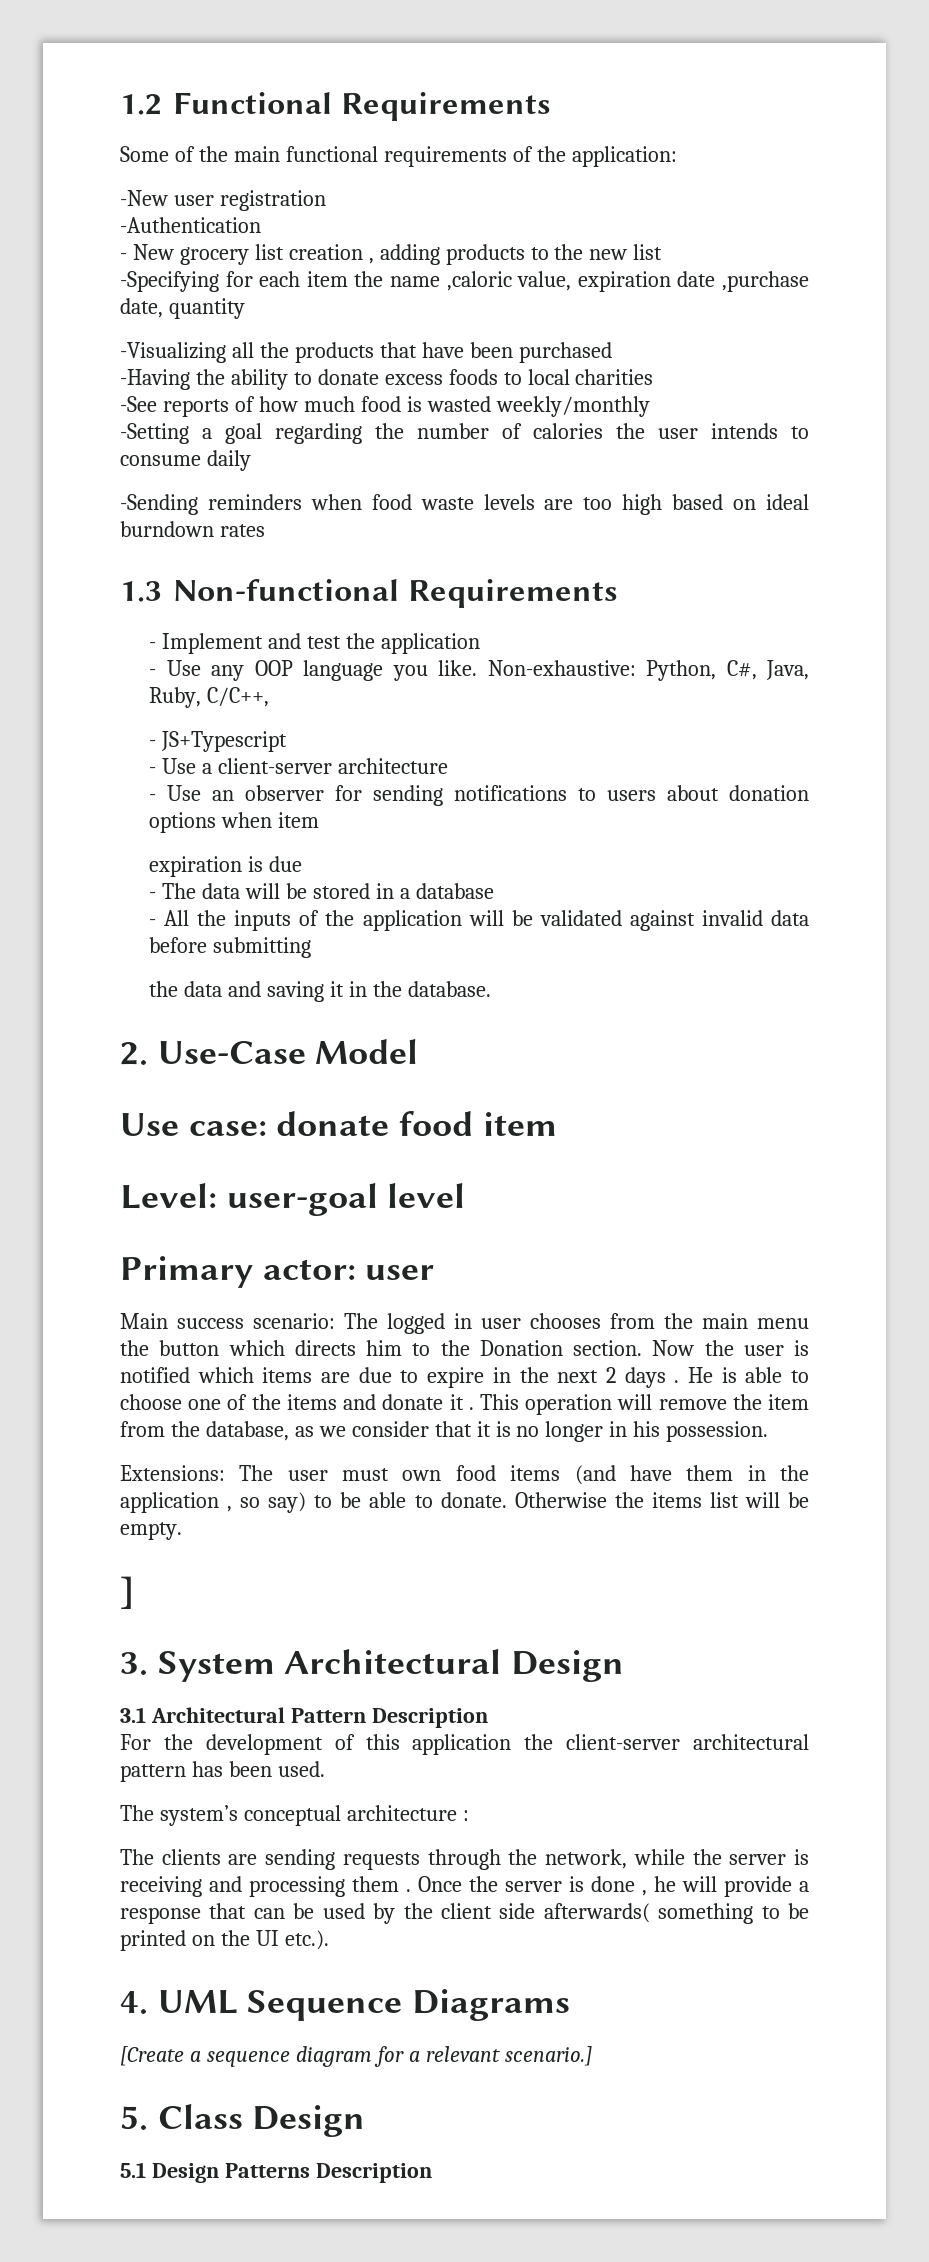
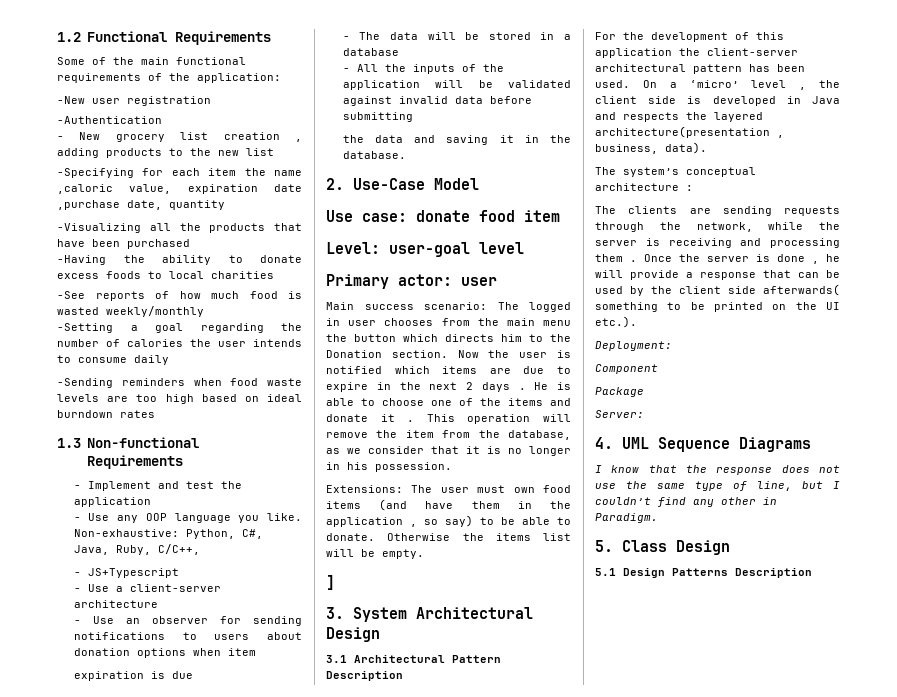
+ On a ‘micro’ level , the client side is developed in Java and respects the layered architecture(presentation , business, data).
+ Deployment:
+ Component
+ Package
+ Server:
- [Create a sequence diagram for a relevant scenario.]
+ I know that the response does not use the same type of line, but I couldn’t find any other in Paradigm.

